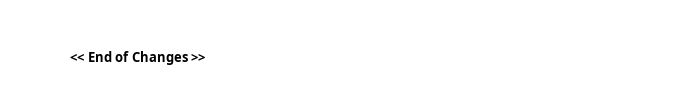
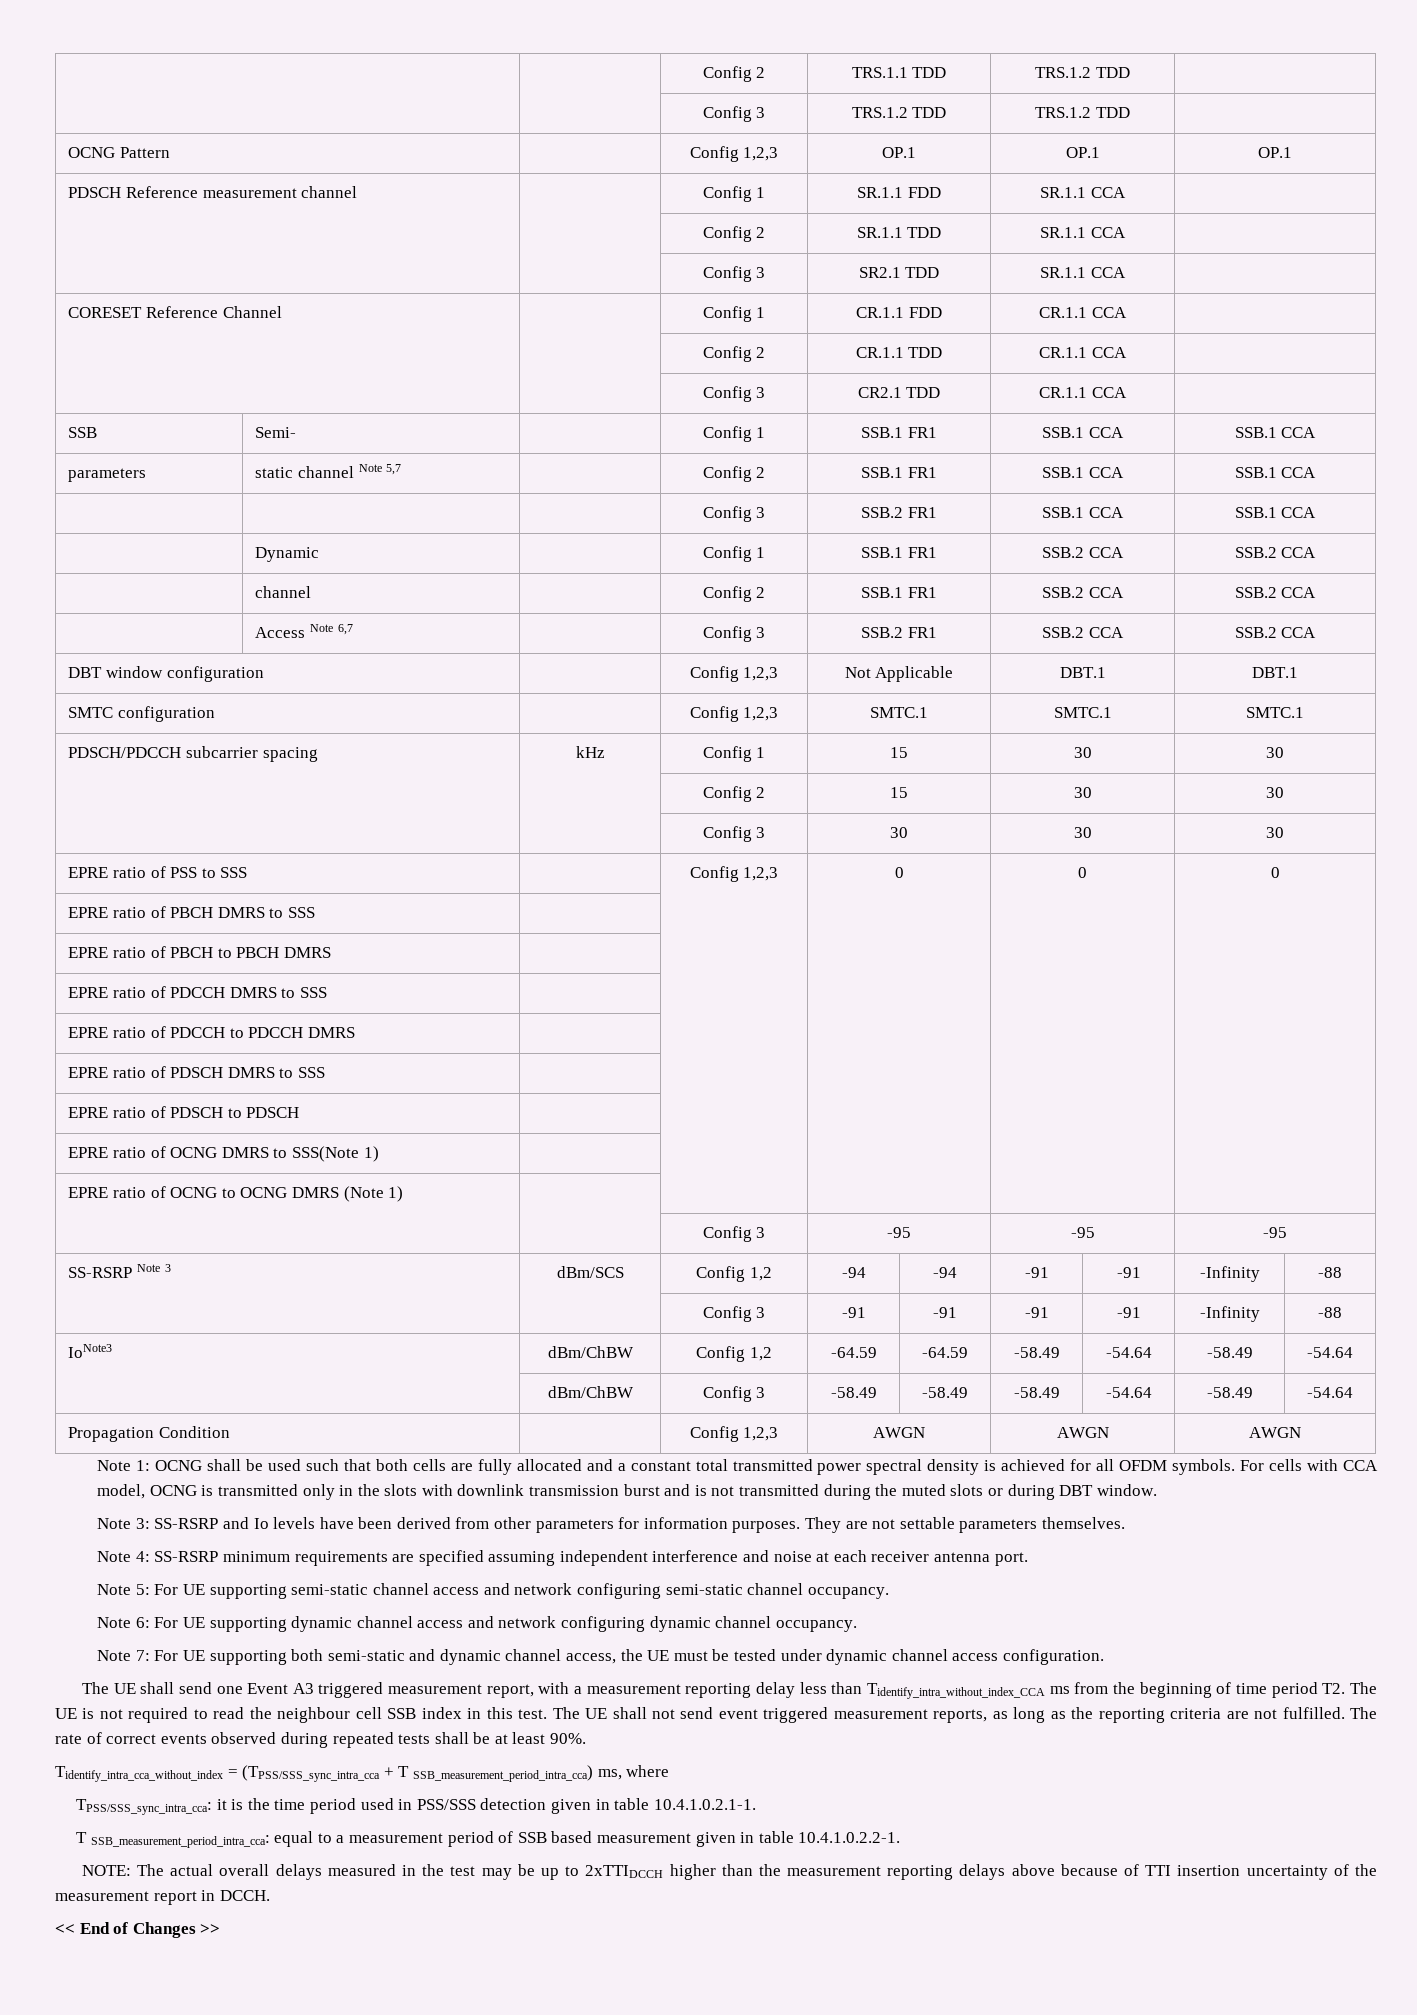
+ | | Config 2 | TRS.1.1 TDD | TRS.1.2 TDD |
+ | | Config 3 | TRS.1.2 TDD | TRS.1.2 TDD |
+ OCNG Pattern | | Config 1,2,3 | OP.1 | OP.1 | OP.1
+ PDSCH Reference measurement channel | | Config 1 | SR.1.1 FDD | SR.1.1 CCA |
+ | | Config 2 | SR.1.1 TDD | SR.1.1 CCA |
+ | | Config 3 | SR2.1 TDD | SR.1.1 CCA |
+ CORESET Reference Channel | | Config 1 | CR.1.1 FDD | CR.1.1 CCA |
+ | | Config 2 | CR.1.1 TDD | CR.1.1 CCA |
+ | | Config 3 | CR2.1 TDD | CR.1.1 CCA |
+ SSB | Semi- | | Config 1 | SSB.1 FR1 | SSB.1 CCA | SSB.1 CCA
+ parameters | static channel Note 5,7 | | Config 2 | SSB.1 FR1 | SSB.1 CCA | SSB.1 CCA
+ | | | Config 3 | SSB.2 FR1 | SSB.1 CCA | SSB.1 CCA
+ | Dynamic | | Config 1 | SSB.1 FR1 | SSB.2 CCA | SSB.2 CCA
+ | channel | | Config 2 | SSB.1 FR1 | SSB.2 CCA | SSB.2 CCA
+ | Access Note 6,7 | | Config 3 | SSB.2 FR1 | SSB.2 CCA | SSB.2 CCA
+ DBT window configuration | | Config 1,2,3 | Not Applicable | DBT.1 | DBT.1
+ SMTC configuration | | Config 1,2,3 | SMTC.1 | SMTC.1 | SMTC.1
+ PDSCH/PDCCH subcarrier spacing | kHz | Config 1 | 15 | 30 | 30
+ | | Config 2 | 15 | 30 | 30
+ | | Config 3 | 30 | 30 | 30
+ EPRE ratio of PSS to SSS | | Config 1,2,3 | 0 | 0 | 0
+ EPRE ratio of PBCH DMRS to SSS | | | | |
+ EPRE ratio of PBCH to PBCH DMRS | | | | |
+ EPRE ratio of PDCCH DMRS to SSS | | | | |
+ EPRE ratio of PDCCH to PDCCH DMRS | | | | |
+ EPRE ratio of PDSCH DMRS to SSS | | | | |
+ EPRE ratio of PDSCH to PDSCH | | | | |
+ EPRE ratio of OCNG DMRS to SSS(Note 1) | | | | |
+ EPRE ratio of OCNG to OCNG DMRS (Note 1) | | | | |
+ | | Config 3 | -95 | -95 | -95
+ SS-RSRP Note 3 | dBm/SCS | Config 1,2 | -94 | -94 | -91 | -91 | -Infinity | -88
+ | | Config 3 | -91 | -91 | -91 | -91 | -Infinity | -88
+ IoNote3 | dBm/ChBW | Config 1,2 | -64.59 | -64.59 | -58.49 | -54.64 | -58.49 | -54.64
+ | dBm/ChBW | Config 3 | -58.49 | -58.49 | -58.49 | -54.64 | -58.49 | -54.64
+ Propagation Condition | | Config 1,2,3 | AWGN | AWGN | AWGN
+ Note 1: OCNG shall be used such that both cells are fully allocated and a constant total transmitted power spectral density is achieved for all OFDM symbols. For cells with CCA model, OCNG is transmitted only in the slots with downlink transmission burst and is not transmitted during the muted slots or during DBT window.
+ Note 3: SS-RSRP and Io levels have been derived from other parameters for information purposes. They are not settable parameters themselves.
+ Note 4: SS-RSRP minimum requirements are specified assuming independent interference and noise at each receiver antenna port.
+ Note 5: For UE supporting semi-static channel access and network configuring semi-static channel occupancy.
+ Note 6: For UE supporting dynamic channel access and network configuring dynamic channel occupancy.
+ Note 7: For UE supporting both semi-static and dynamic channel access, the UE must be tested under dynamic channel access configuration.
+ The UE shall send one Event A3 triggered measurement report, with a measurement reporting delay less than Tidentify_intra_without_index_CCA ms from the beginning of time period T2. The UE is not required to read the neighbour cell SSB index in this test. The UE shall not send event triggered measurement reports, as long as the reporting criteria are not fulfilled. The rate of correct events observed during repeated tests shall be at least 90%.
+ Tidentify_intra_cca_without_index = (TPSS/SSS_sync_intra_cca + T SSB_measurement_period_intra_cca) ms, where
+ TPSS/SSS_sync_intra_cca: it is the time period used in PSS/SSS detection given in table 10.4.1.0.2.1-1.
+ T SSB_measurement_period_intra_cca: equal to a measurement period of SSB based measurement given in table 10.4.1.0.2.2-1.
+ NOTE: The actual overall delays measured in the test may be up to 2xTTIDCCH higher than the measurement reporting delays above because of TTI insertion uncertainty of the measurement report in DCCH.

